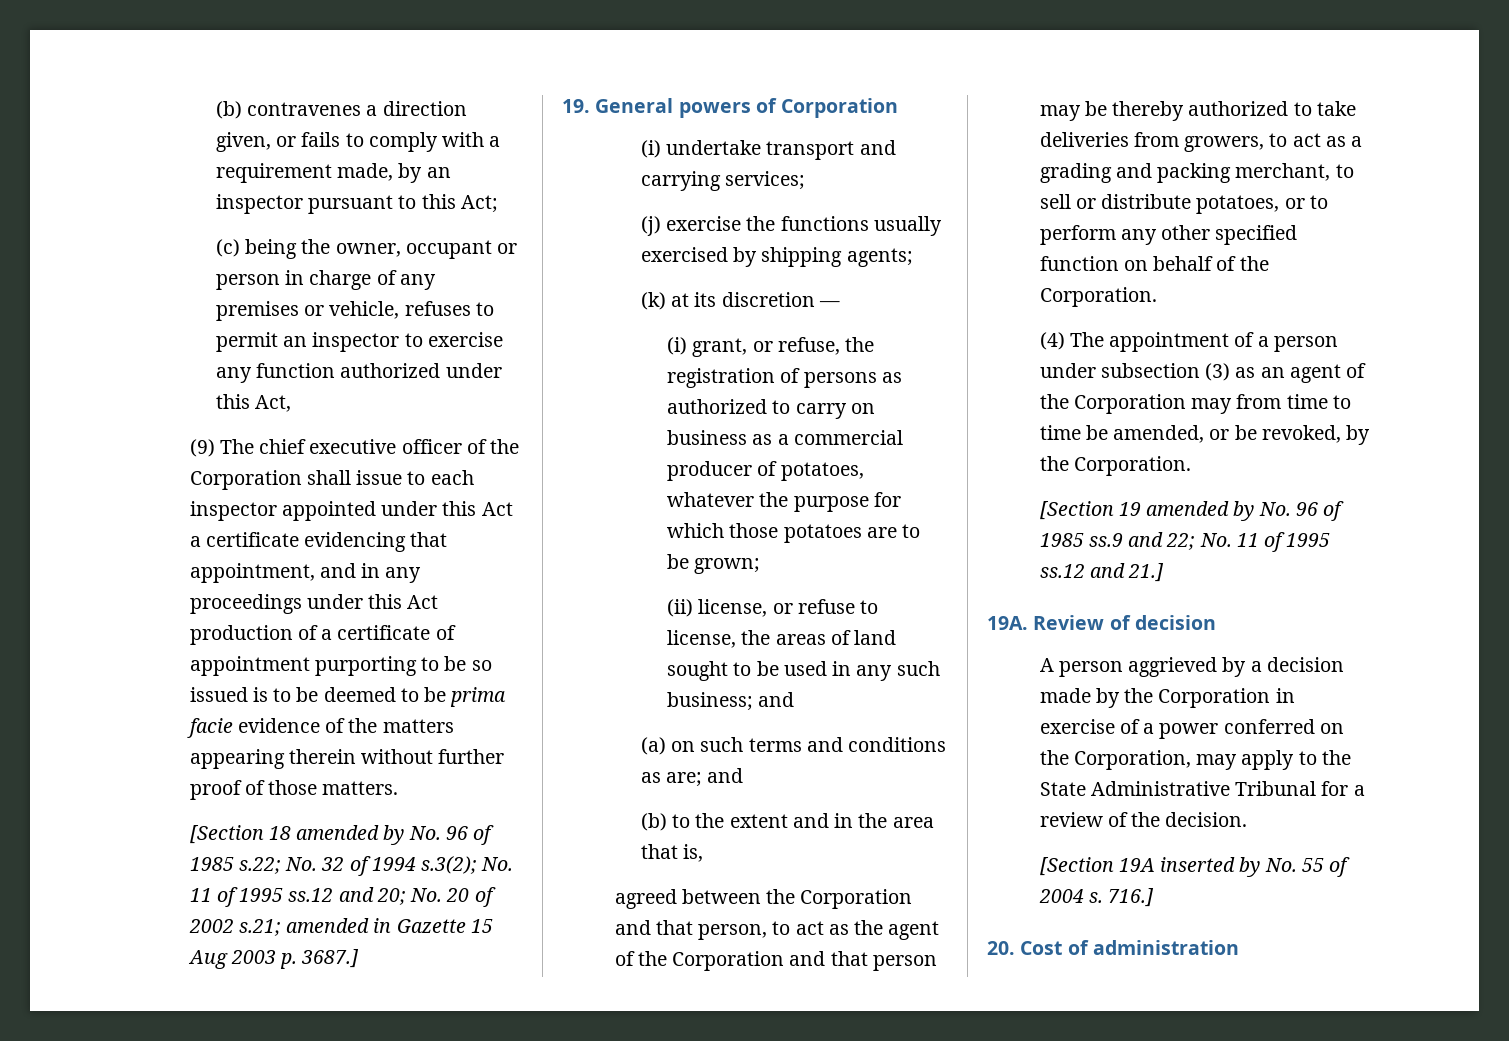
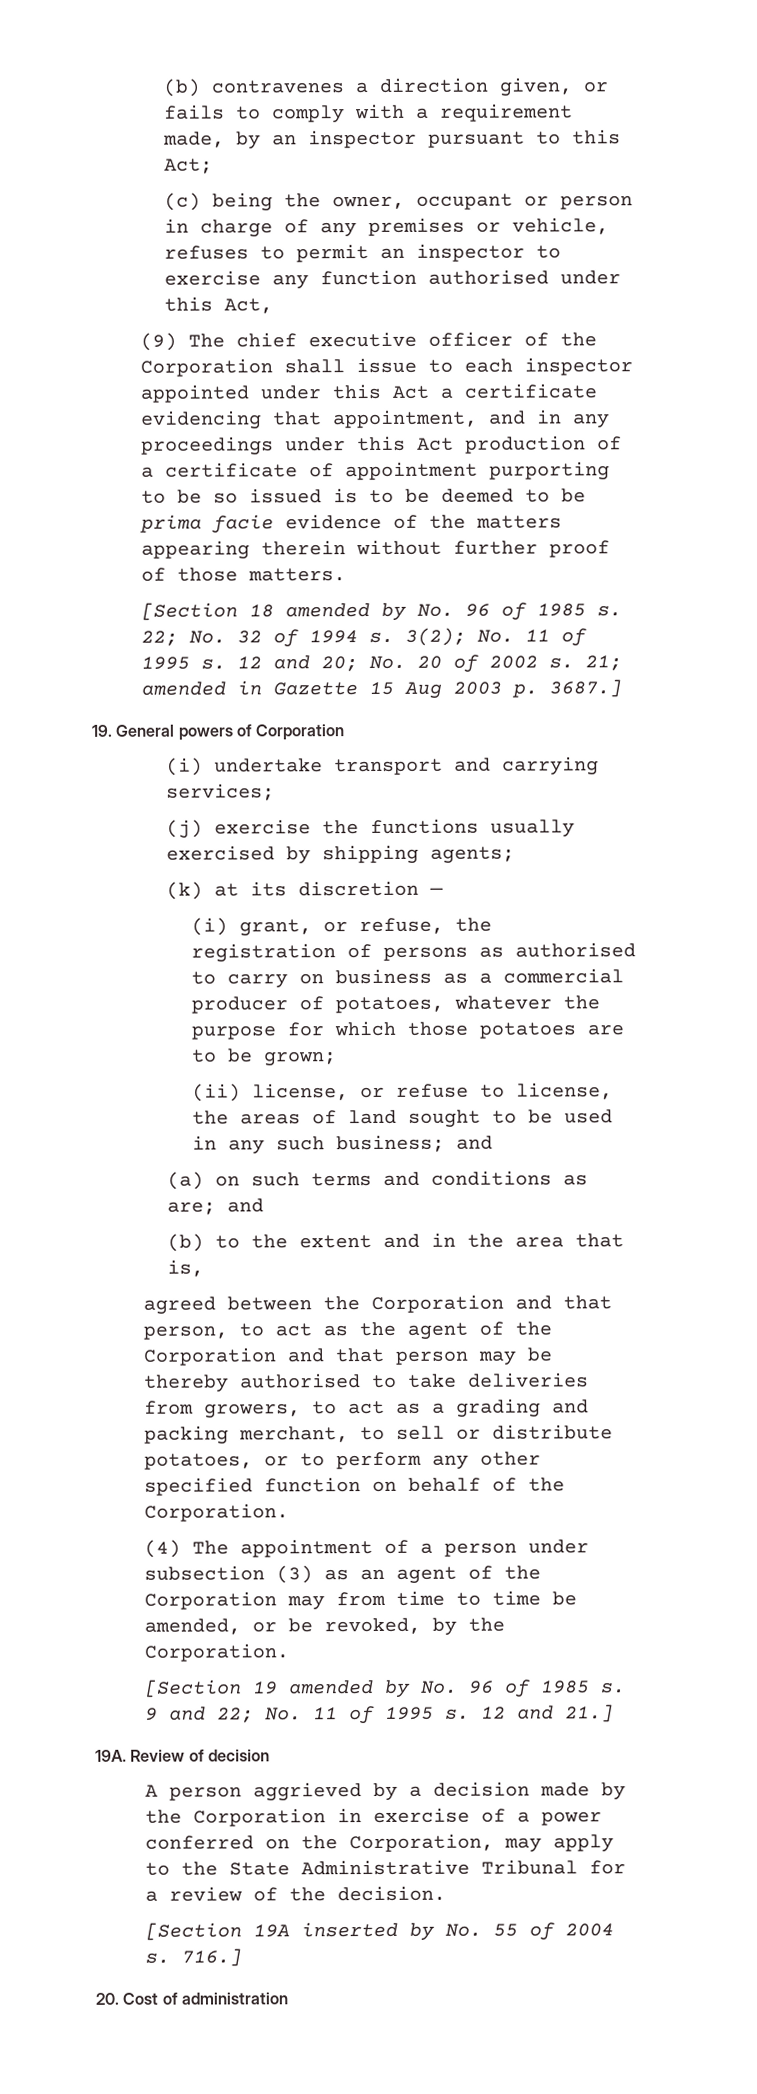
- (c) being the owner, occupant or person in charge of any premises or vehicle, refuses to permit an inspector to exercise any function authorized under this Act,
+ (c) being the owner, occupant or person in charge of any premises or vehicle, refuses to permit an inspector to exercise any function authorised under this Act,
- [Section 18 amended by No. 96 of 1985 s.22; No. 32 of 1994 s.3(2); No. 11 of 1995 ss.12 and 20; No. 20 of 2002 s.21; amended in Gazette 15 Aug 2003 p. 3687.]
+ [Section 18 amended by No. 96 of 1985 s. 22; No. 32 of 1994 s. 3(2); No. 11 of 1995 s. 12 and 20; No. 20 of 2002 s. 21; amended in Gazette 15 Aug 2003 p. 3687.]
- (i) grant, or refuse, the registration of persons as authorized to carry on business as a commercial producer of potatoes, whatever the purpose for which those potatoes are to be grown;
+ (i) grant, or refuse, the registration of persons as authorised to carry on business as a commercial producer of potatoes, whatever the purpose for which those potatoes are to be grown;
- agreed between the Corporation and that person, to act as the agent of the Corporation and that person may be thereby authorized to take deliveries from growers, to act as a grading and packing merchant, to sell or distribute potatoes, or to perform any other specified function on behalf of the Corporation.
+ agreed between the Corporation and that person, to act as the agent of the Corporation and that person may be thereby authorised to take deliveries from growers, to act as a grading and packing merchant, to sell or distribute potatoes, or to perform any other specified function on behalf of the Corporation.
- [Section 19 amended by No. 96 of 1985 ss.9 and 22; No. 11 of 1995 ss.12 and 21.]
+ [Section 19 amended by No. 96 of 1985 s. 9 and 22; No. 11 of 1995 s. 12 and 21.]

